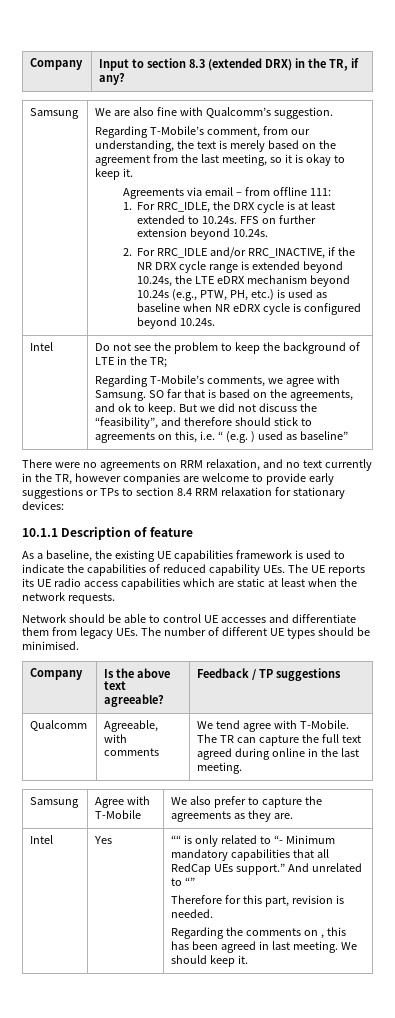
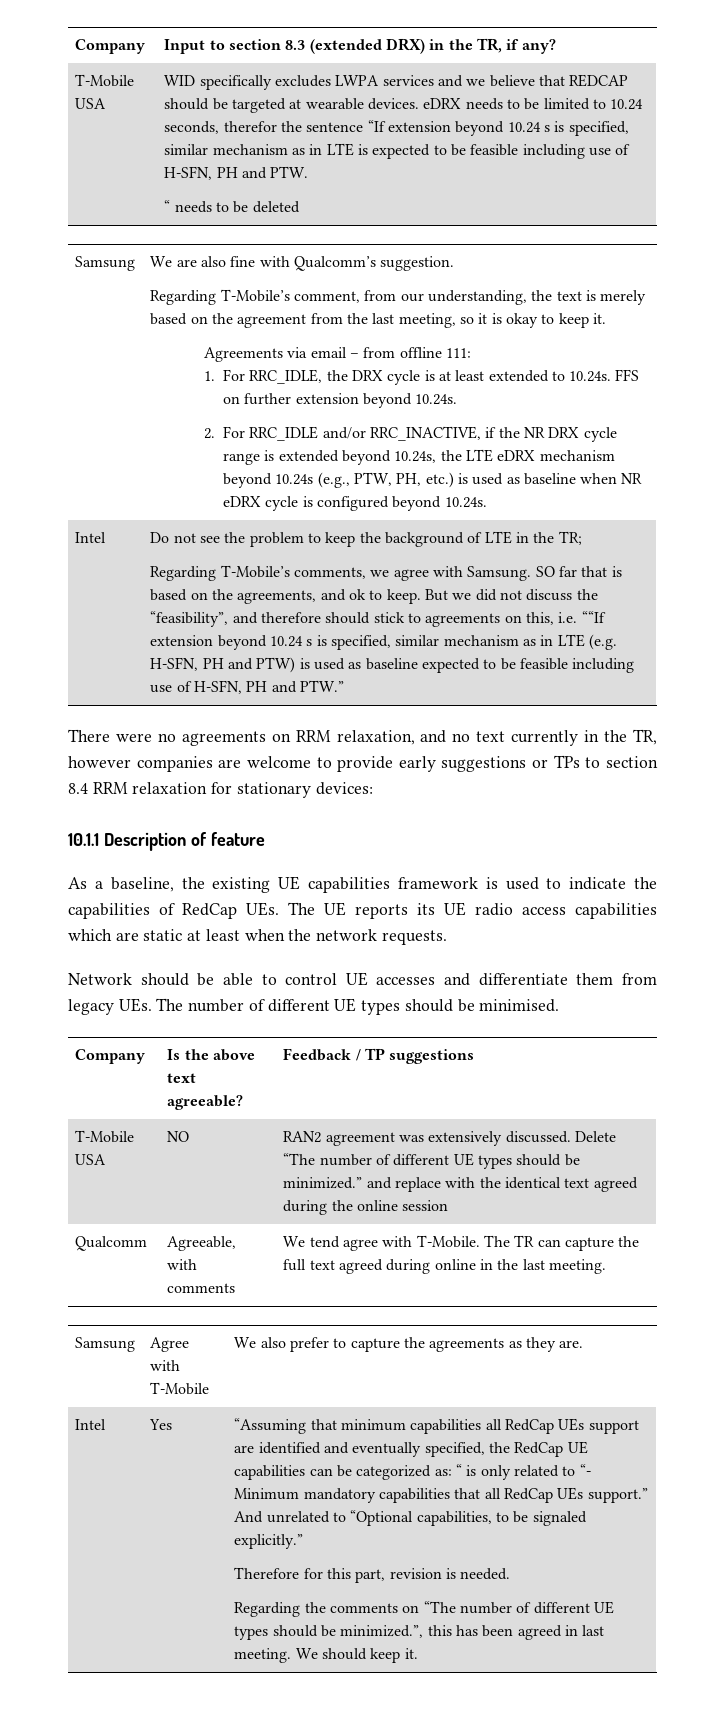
+ T-Mobile USA | WID specifically excludes LWPA services and we believe that REDCAP should be targeted at wearable devices. eDRX needs to be limited to 10.24 seconds, therefor the sentence “If extension beyond 10.24 s is specified, similar mechanism as in LTE is expected to be feasible including use of H-SFN, PH and PTW.
+ “ needs to be deleted
- But we did not discuss the “feasibility”, and therefore should stick to agreements on this, i.e. “ (e.g. ) used as baseline”
+ But we did not discuss the “feasibility”, and therefore should stick to agreements on this, i.e. ““If extension beyond 10.24 s is specified, similar mechanism as in LTE (e.g. H-SFN, PH and PTW) is used as baseline expected to be feasible including use of H-SFN, PH and PTW.”
- As a baseline, the existing UE capabilities framework is used to indicate the capabilities of reduced capability UEs. The UE reports its UE radio access capabilities which are static at least when the network requests.
+ As a baseline, the existing UE capabilities framework is used to indicate the capabilities of RedCap UEs. The UE reports its UE radio access capabilities which are static at least when the network requests.
+ T-Mobile USA | NO | RAN2 agreement was extensively discussed. Delete “The number of different UE types should be minimized.” and replace with the identical text agreed during the online session
- ““ is only related to “- Minimum mandatory capabilities that all RedCap UEs support.”
+ “Assuming that minimum capabilities all RedCap UEs support are identified and eventually specified, the RedCap UE capabilities can be categorized as: “ is only related to “- Minimum mandatory capabilities that all RedCap UEs support.”
- And unrelated to “”
+ And unrelated to “Optional capabilities, to be signaled explicitly.”
- Regarding the comments on , this has been agreed in last meeting.
+ Regarding the comments on “The number of different UE types should be minimized.”, this has been agreed in last meeting.

